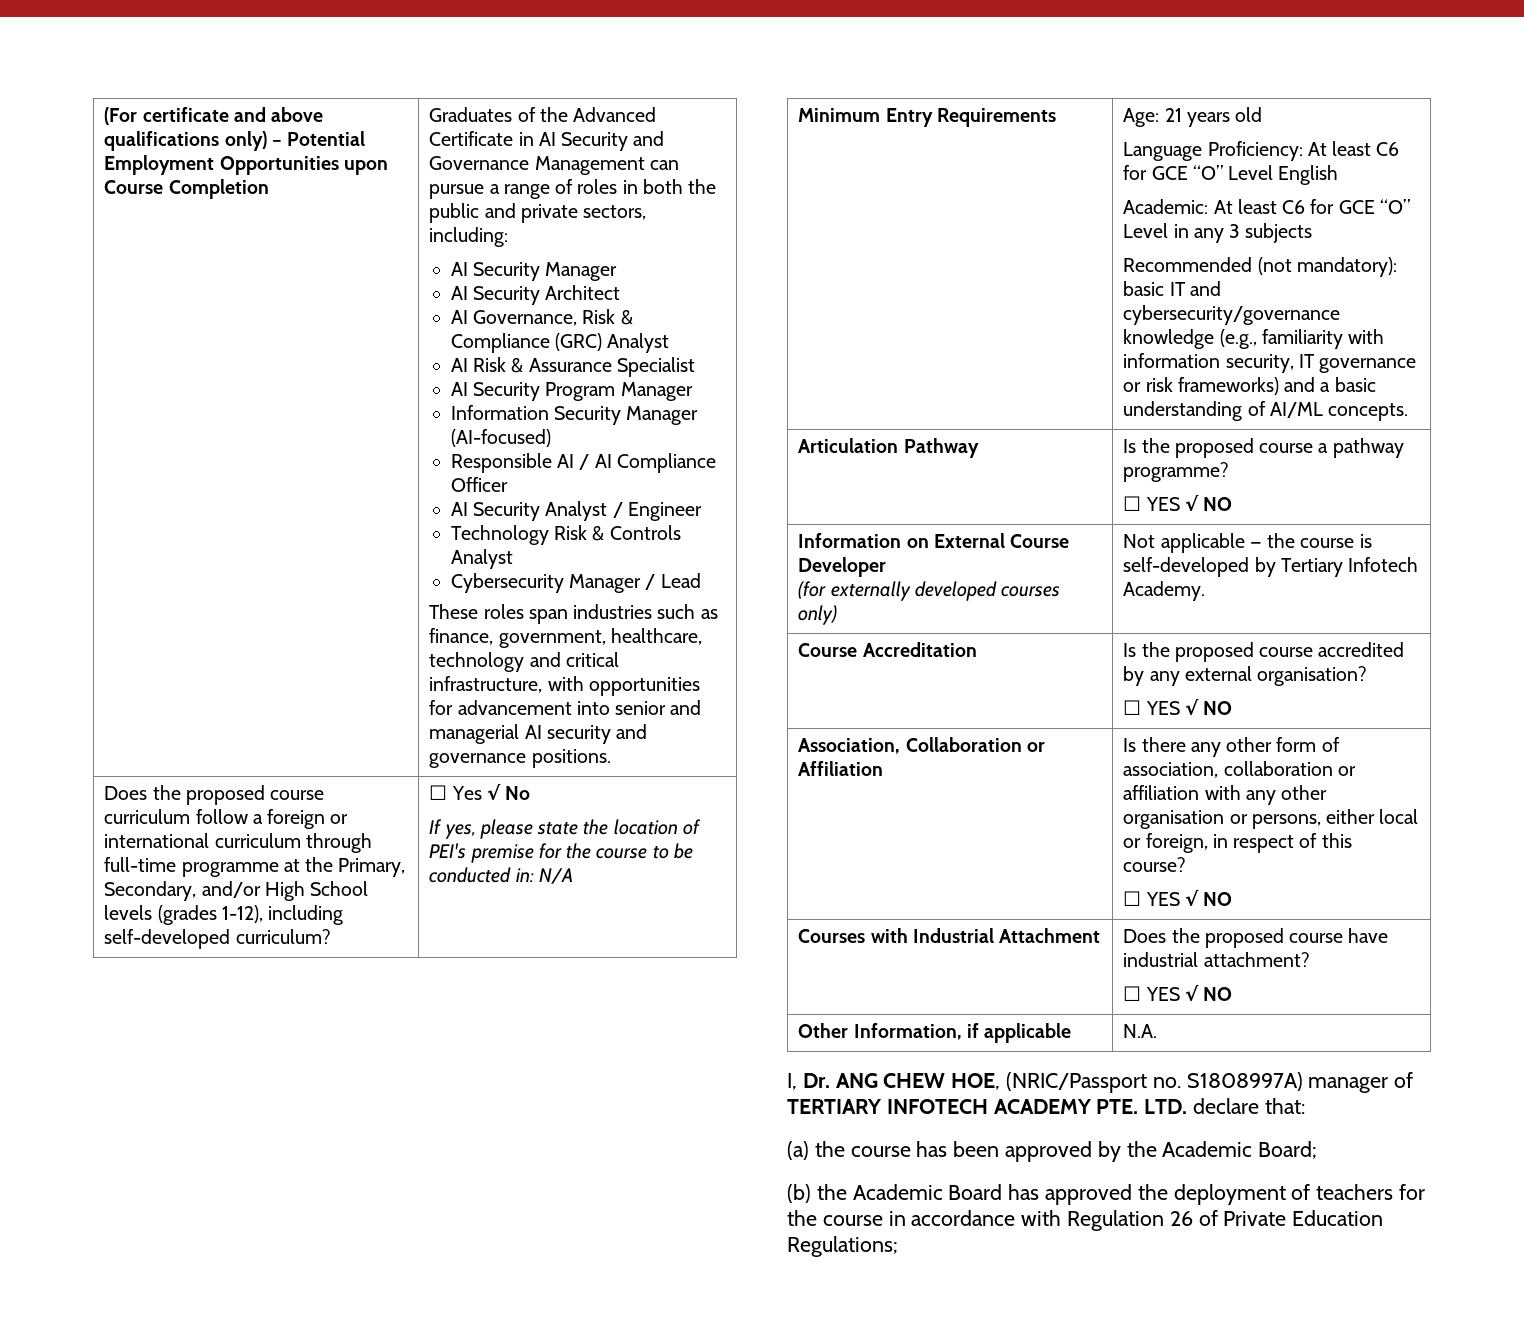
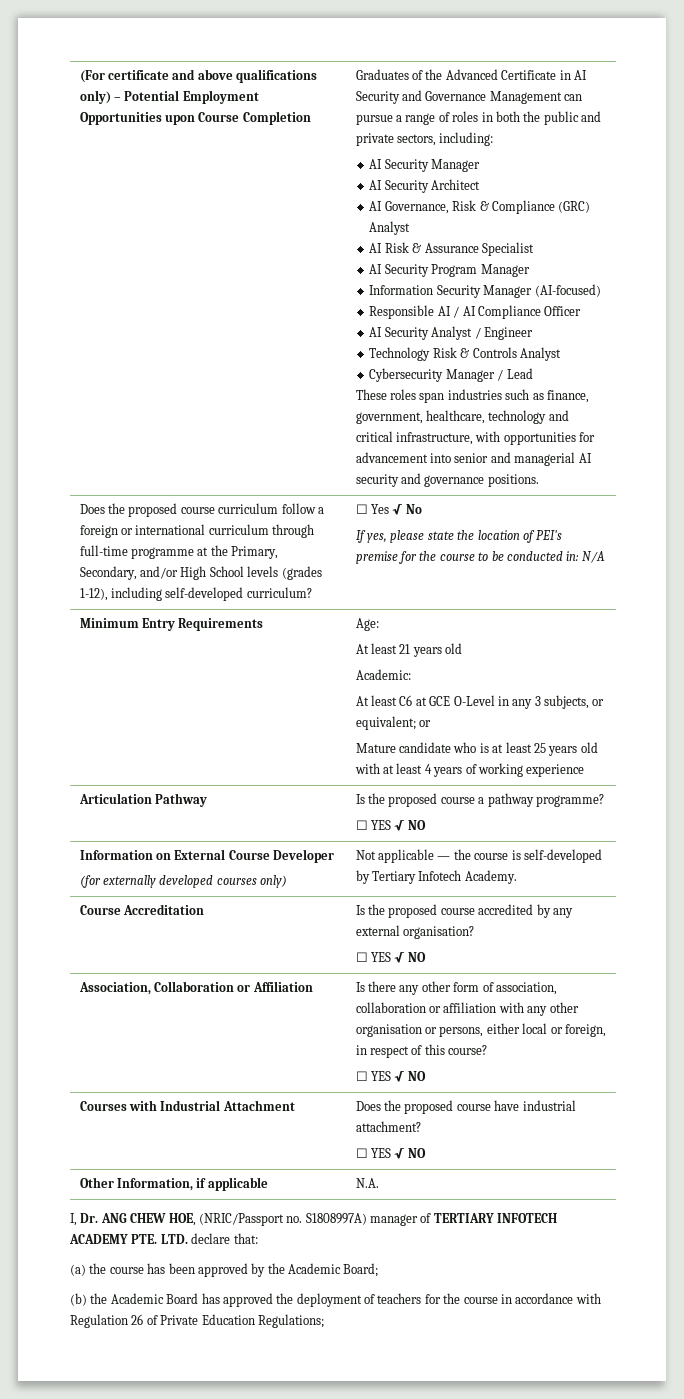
- Age: 21 years old
+ Age:
+ At least 21 years old
- Language Proficiency: At least C6 for GCE “O” Level English
- Academic: At least C6 for GCE “O” Level in any 3 subjects
- Recommended (not mandatory): basic IT and cybersecurity/governance knowledge (e.g., familiarity with information security, IT governance or risk frameworks) and a basic understanding of AI/ML concepts.
+ Academic:
+ At least C6 at GCE O-Level in any 3 subjects, or equivalent; or
+ Mature candidate who is at least 25 years old with at least 4 years of working experience

